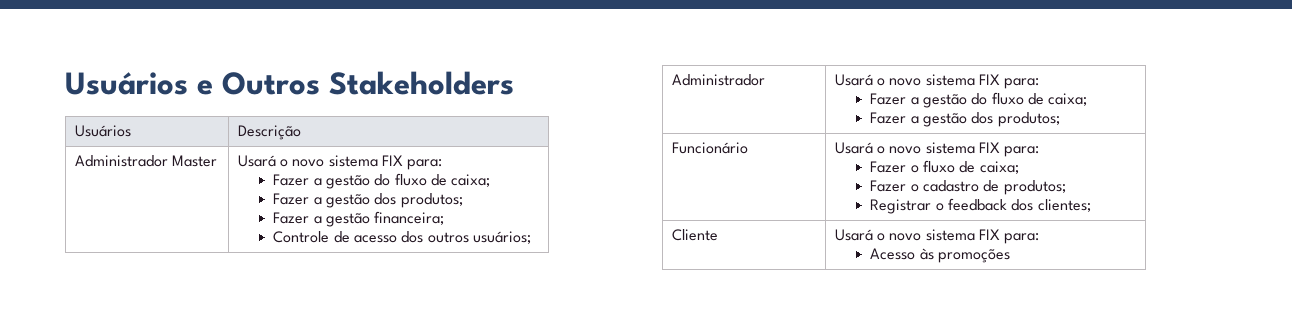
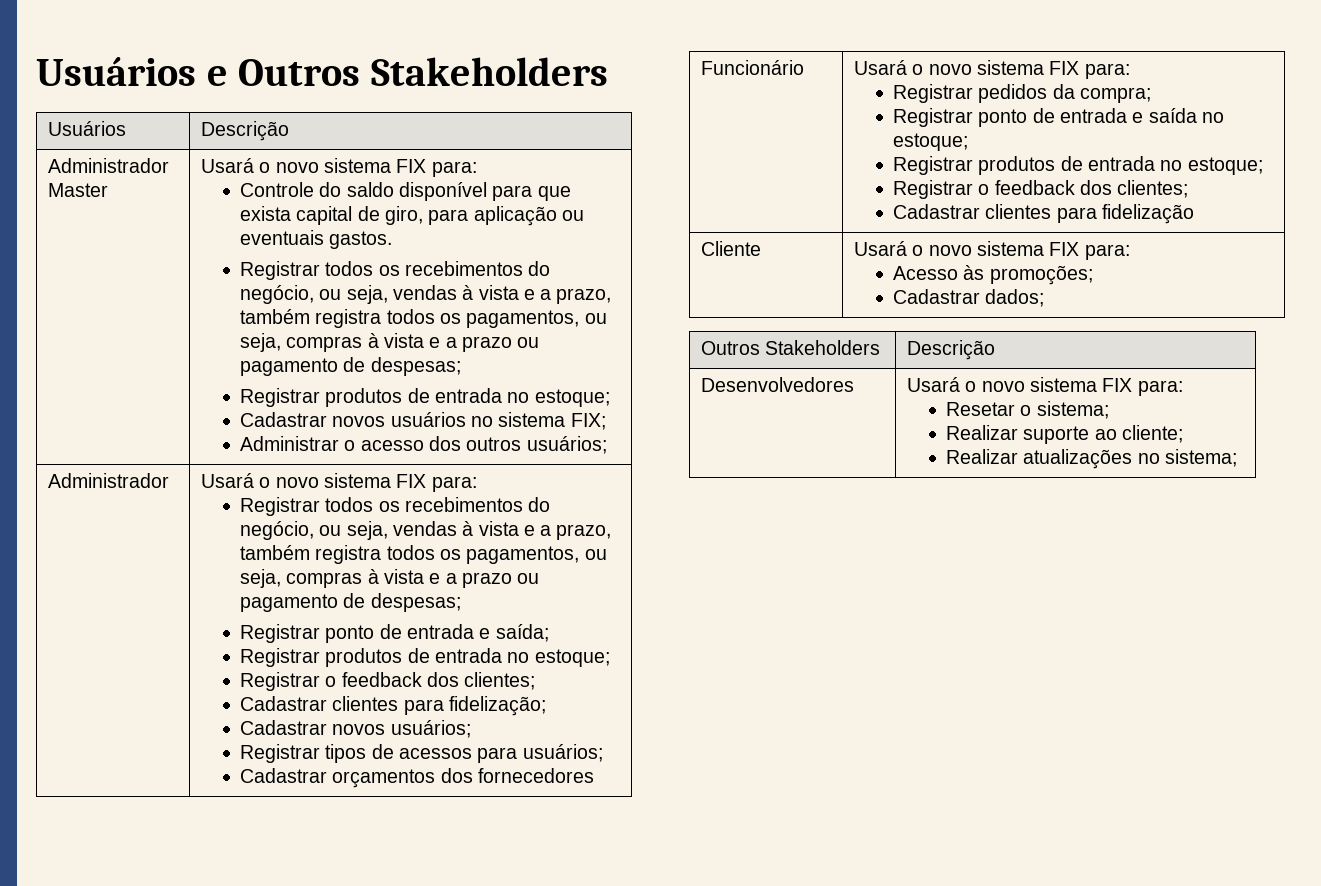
  Administrador Master | Usará o novo sistema FIX para:
- Fazer a gestão do fluxo de caixa;
- Fazer a gestão dos produtos;
- Fazer a gestão financeira;
- Controle de acesso dos outros usuários;
+ Controle do saldo disponível para que exista capital de giro, para aplicação ou eventuais gastos.
+ Registrar todos os recebimentos do negócio, ou seja, vendas à vista e a prazo, também registra todos os pagamentos, ou seja, compras à vista e a prazo ou pagamento de despesas;
+ Registrar produtos de entrada no estoque;
+ Cadastrar novos usuários no sistema FIX;
+ Administrar o acesso dos outros usuários;
  Administrador | Usará o novo sistema FIX para:
- Fazer a gestão do fluxo de caixa;
- Fazer a gestão dos produtos;
+ Registrar todos os recebimentos do negócio, ou seja, vendas à vista e a prazo, também registra todos os pagamentos, ou seja, compras à vista e a prazo ou pagamento de despesas;
+ Registrar ponto de entrada e saída;
+ Registrar produtos de entrada no estoque;
+ Registrar o feedback dos clientes;
+ Cadastrar clientes para fidelização;
+ Cadastrar novos usuários;
+ Registrar tipos de acessos para usuários;
+ Cadastrar orçamentos dos fornecedores
  Funcionário | Usará o novo sistema FIX para:
- Fazer o fluxo de caixa;
- Fazer o cadastro de produtos;
+ Registrar pedidos da compra;
+ Registrar ponto de entrada e saída no estoque;
+ Registrar produtos de entrada no estoque;
  Registrar o feedback dos clientes;
+ Cadastrar clientes para fidelização
  Cliente | Usará o novo sistema FIX para:
- Acesso às promoções
+ Acesso às promoções;
+ Cadastrar dados;
+ Outros Stakeholders | Descrição
+ Desenvolvedores | Usará o novo sistema FIX para:
+ Resetar o sistema;
+ Realizar suporte ao cliente;
+ Realizar atualizações no sistema;

